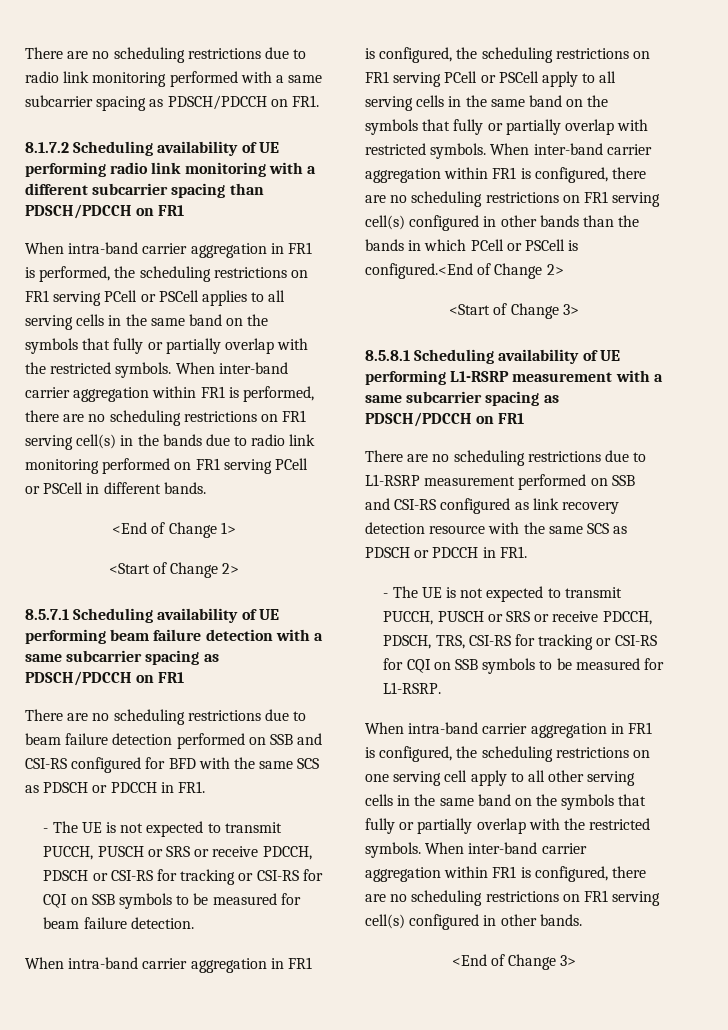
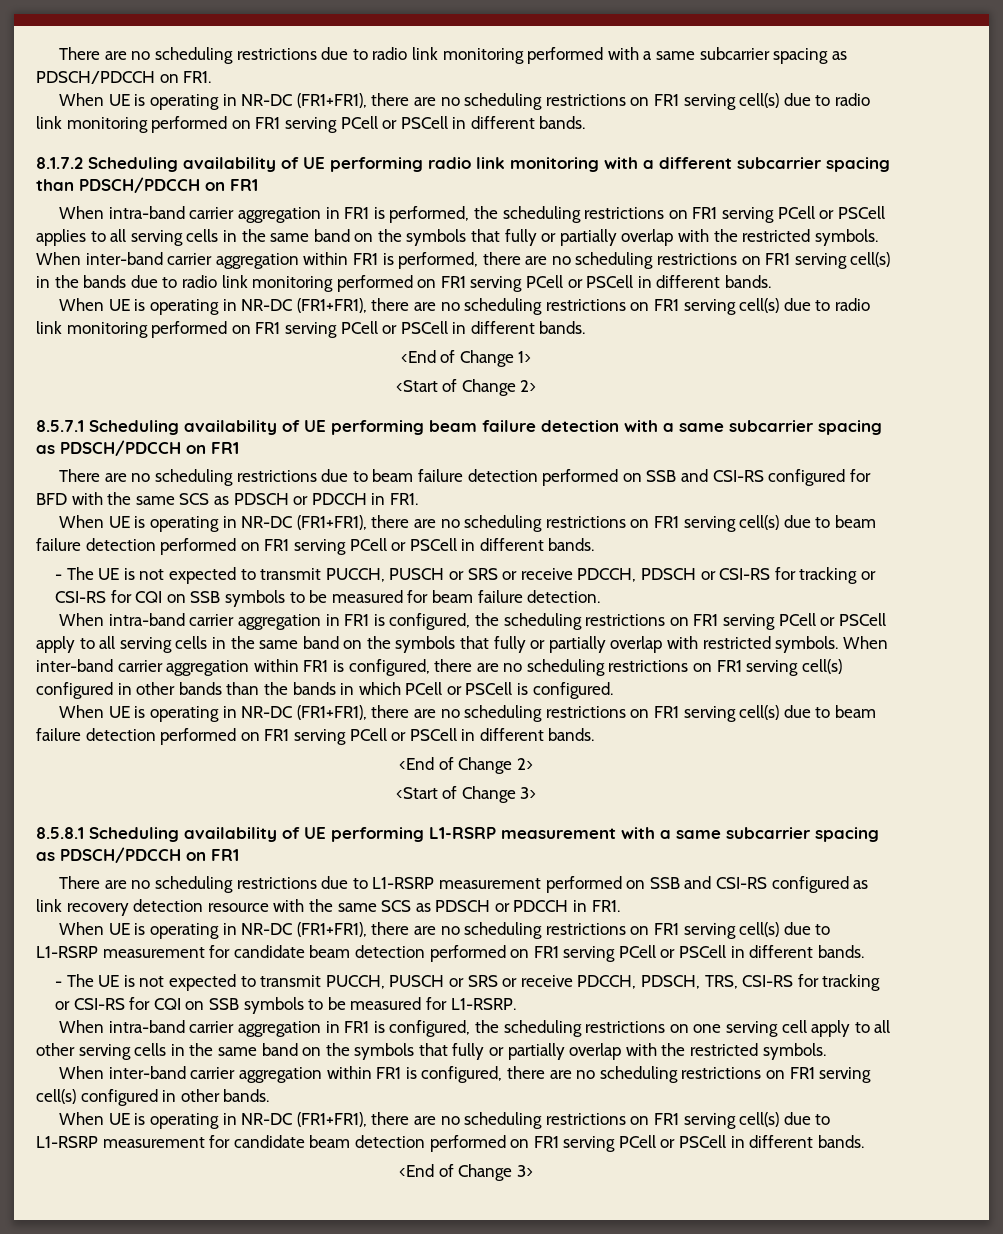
  There are no scheduling restrictions due to radio link monitoring performed with a same subcarrier spacing as PDSCH/PDCCH on FR1.
+ When UE is operating in NR-DC (FR1+FR1), there are no scheduling restrictions on FR1 serving cell(s) due to radio link monitoring performed on FR1 serving PCell or PSCell in different bands.
  When inter-band carrier aggregation within FR1 is performed, there are no scheduling restrictions on FR1 serving cell(s) in the bands due to radio link monitoring performed on FR1 serving PCell or PSCell in different bands.
+ When UE is operating in NR-DC (FR1+FR1), there are no scheduling restrictions on FR1 serving cell(s) due to radio link monitoring performed on FR1 serving PCell or PSCell in different bands.
  There are no scheduling restrictions due to beam failure detection performed on SSB and CSI-RS configured for BFD with the same SCS as PDSCH or PDCCH in FR1.
+ When UE is operating in NR-DC (FR1+FR1), there are no scheduling restrictions on FR1 serving cell(s) due to beam failure detection performed on FR1 serving PCell or PSCell in different bands.
- When inter-band carrier aggregation within FR1 is configured, there are no scheduling restrictions on FR1 serving cell(s) configured in other bands than the bands in which PCell or PSCell is configured.<End of Change 2>
+ When inter-band carrier aggregation within FR1 is configured, there are no scheduling restrictions on FR1 serving cell(s) configured in other bands than the bands in which PCell or PSCell is configured.
+ When UE is operating in NR-DC (FR1+FR1), there are no scheduling restrictions on FR1 serving cell(s) due to beam failure detection performed on FR1 serving PCell or PSCell in different bands.
+ <End of Change 2>
  There are no scheduling restrictions due to L1-RSRP measurement performed on SSB and CSI-RS configured as link recovery detection resource with the same SCS as PDSCH or PDCCH in FR1.
+ When UE is operating in NR-DC (FR1+FR1), there are no scheduling restrictions on FR1 serving cell(s) due to L1-RSRP measurement for candidate beam detection performed on FR1 serving PCell or PSCell in different bands.
- When intra-band carrier aggregation in FR1 is configured, the scheduling restrictions on one serving cell apply to all other serving cells in the same band on the symbols that fully or partially overlap with the restricted symbols. When inter-band carrier aggregation within FR1 is configured, there are no scheduling restrictions on FR1 serving cell(s) configured in other bands.
+ When intra-band carrier aggregation in FR1 is configured, the scheduling restrictions on one serving cell apply to all other serving cells in the same band on the symbols that fully or partially overlap with the restricted symbols.
+ When inter-band carrier aggregation within FR1 is configured, there are no scheduling restrictions on FR1 serving cell(s) configured in other bands.
+ When UE is operating in NR-DC (FR1+FR1), there are no scheduling restrictions on FR1 serving cell(s) due to L1-RSRP measurement for candidate beam detection performed on FR1 serving PCell or PSCell in different bands.

